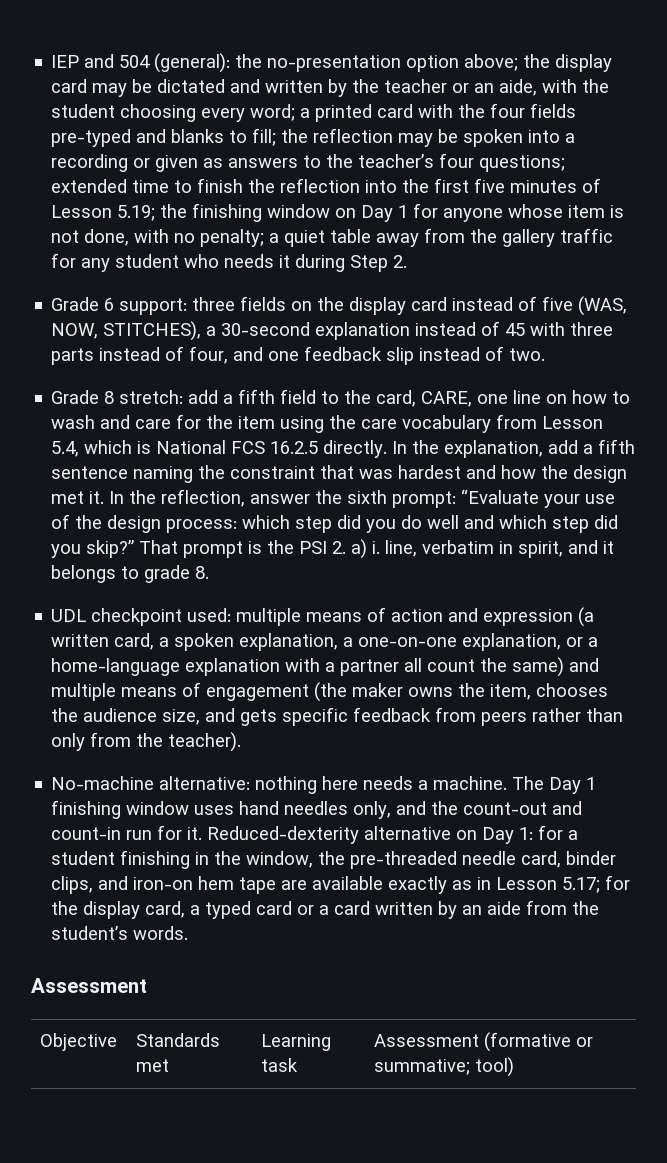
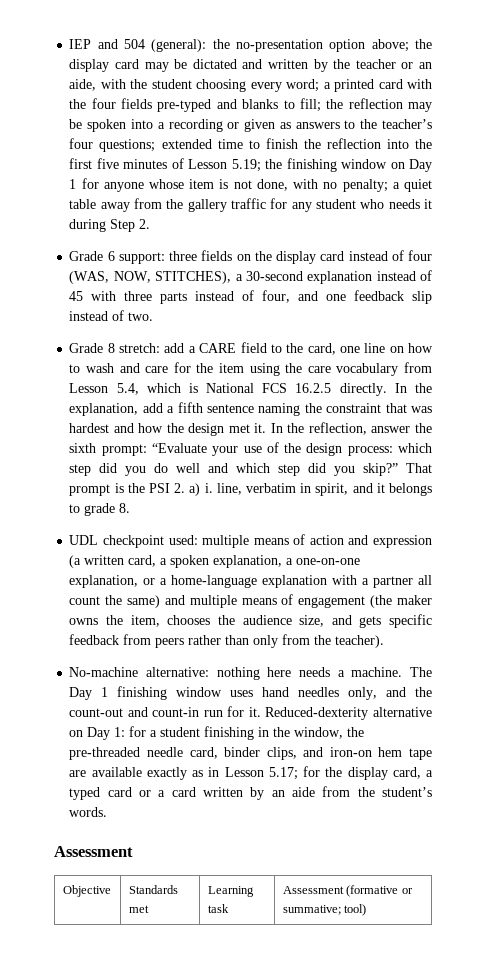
- Grade 6 support: three fields on the display card instead of five (WAS, NOW, STITCHES), a 30-second explanation instead of 45 with three parts instead of four, and one feedback slip instead of two.
+ Grade 6 support: three fields on the display card instead of four (WAS, NOW, STITCHES), a 30-second explanation instead of 45 with three parts instead of four, and one feedback slip instead of two.
- Grade 8 stretch: add a fifth field to the card, CARE, one line on how to wash and care for the item using the care vocabulary from Lesson 5.4, which is National FCS 16.2.5 directly.
+ Grade 8 stretch: add a CARE field to the card, one line on how to wash and care for the item using the care vocabulary from Lesson 5.4, which is National FCS 16.2.5 directly.

